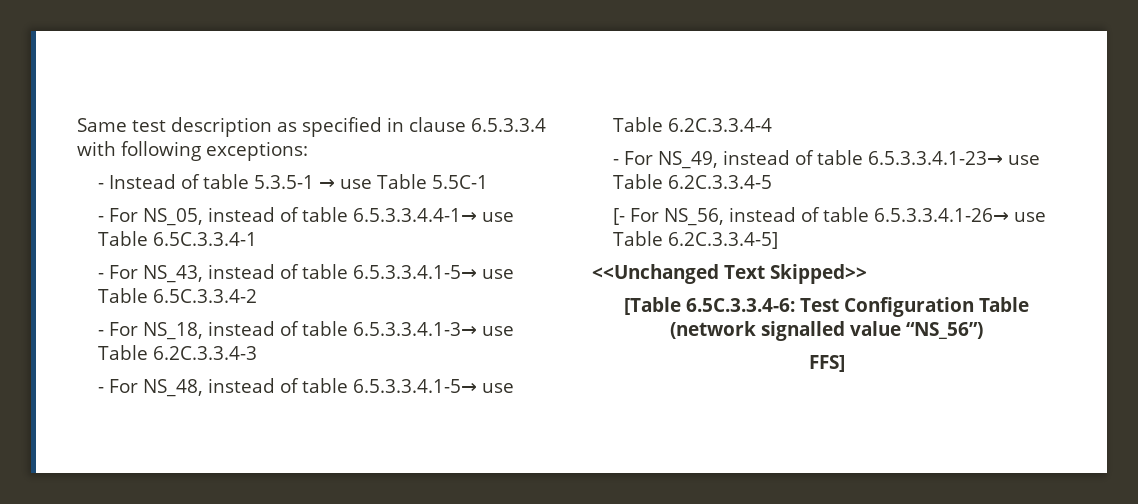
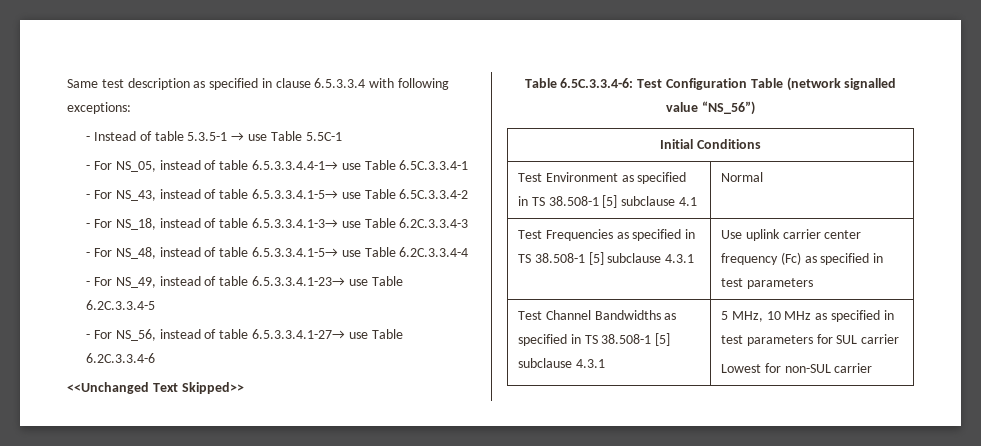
- [- For NS_56, instead of table 6.5.3.3.4.1-26→ use Table 6.2C.3.3.4-5]
+ - For NS_56, instead of table 6.5.3.3.4.1-27→ use Table 6.2C.3.3.4-6
- [Table 6.5C.3.3.4-6: Test Configuration Table (network signalled value “NS_56”)
+ Table 6.5C.3.3.4-6: Test Configuration Table (network signalled value “NS_56”)
- FFS]
+ Initial Conditions
+ Test Environment as specified in TS 38.508-1 [5] subclause 4.1 | Normal
+ Test Frequencies as specified in TS 38.508-1 [5] subclause 4.3.1 | Use uplink carrier center frequency (Fc) as specified in test parameters
+ Test Channel Bandwidths as specified in TS 38.508-1 [5] subclause 4.3.1 | 5 MHz, 10 MHz as specified in test parameters for SUL carrier
+ Lowest for non-SUL carrier

